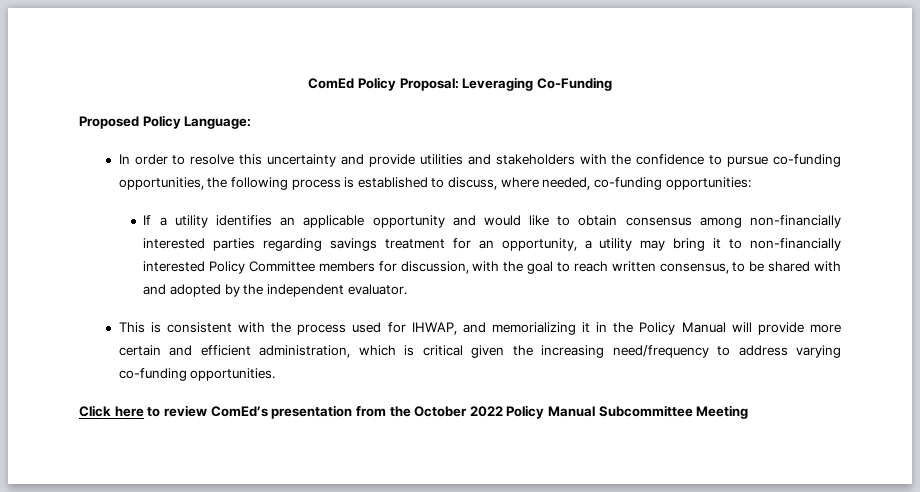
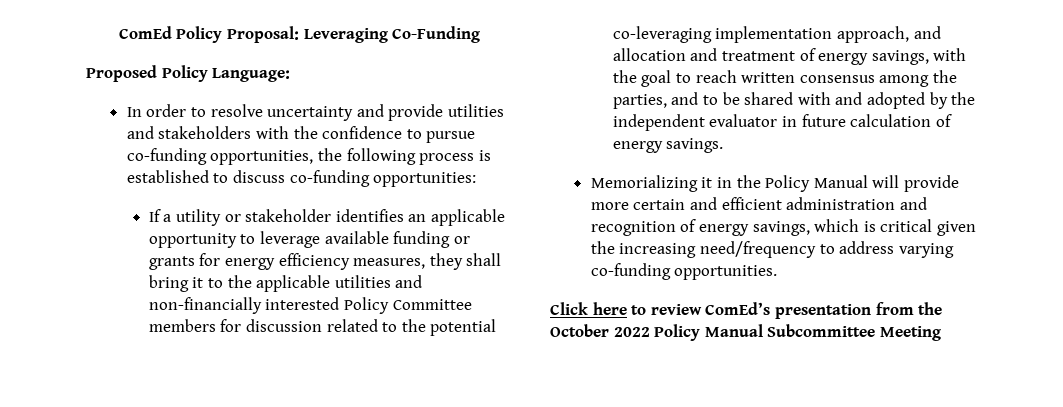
- In order to resolve this uncertainty and provide utilities and stakeholders with the confidence to pursue co-funding opportunities, the following process is established to discuss, where needed, co-funding opportunities:
+ In order to resolve uncertainty and provide utilities and stakeholders with the confidence to pursue co-funding opportunities, the following process is established to discuss co-funding opportunities:
- If a utility identifies an applicable opportunity and would like to obtain consensus among non-financially interested parties regarding savings treatment for an opportunity, a utility may bring it to non-financially interested Policy Committee members for discussion, with the goal to reach written consensus, to be shared with and adopted by the independent evaluator.
- This is consistent with the process used for IHWAP, and memorializing it in the Policy Manual will provide more certain and efficient administration, which is critical given the increasing need/frequency to address varying co-funding opportunities.
+ If a utility or stakeholder identifies an applicable opportunity to leverage available funding or grants for energy efficiency measures, they shall bring it to the applicable utilities and non-financially interested Policy Committee members for discussion related to the potential co-leveraging implementation approach, and allocation and treatment of energy savings, with the goal to reach written consensus among the parties, and to be shared with and adopted by the independent evaluator in future calculation of energy savings.
+ Memorializing it in the Policy Manual will provide more certain and efficient administration and recognition of energy savings, which is critical given the increasing need/frequency to address varying co-funding opportunities.

